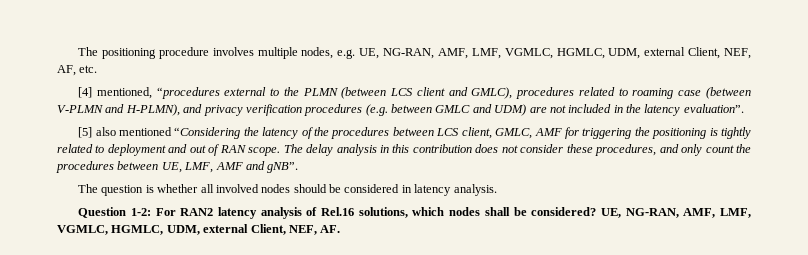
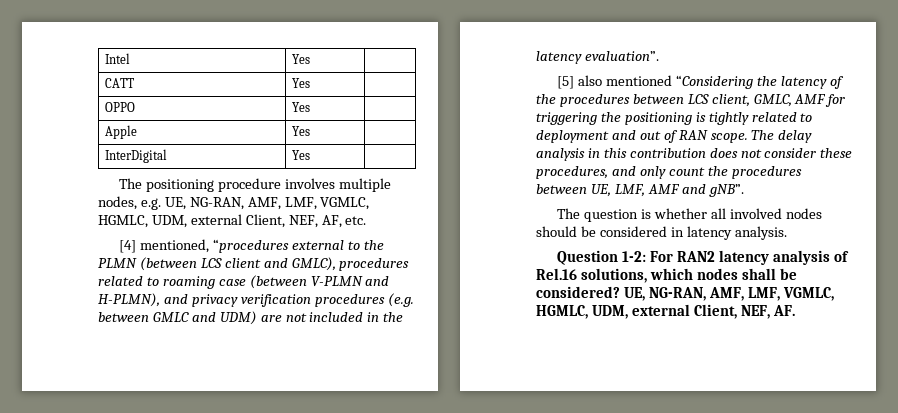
+ Intel | Yes |
+ CATT | Yes |
+ OPPO | Yes |
+ Apple | Yes |
+ InterDigital | Yes |

